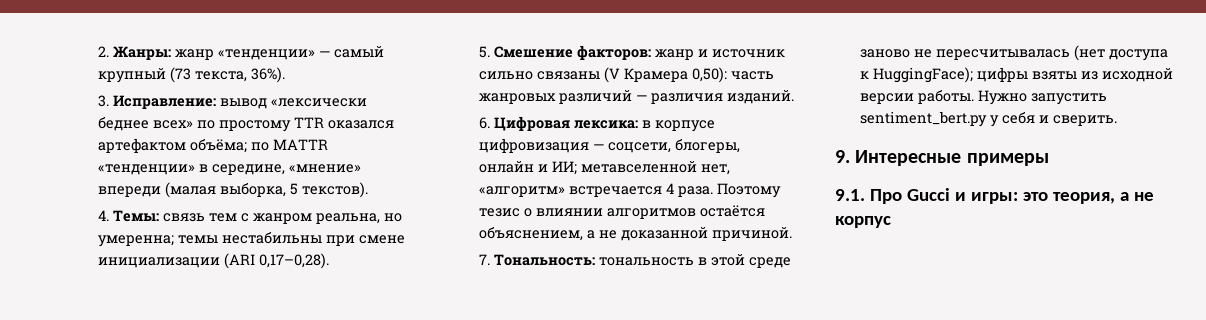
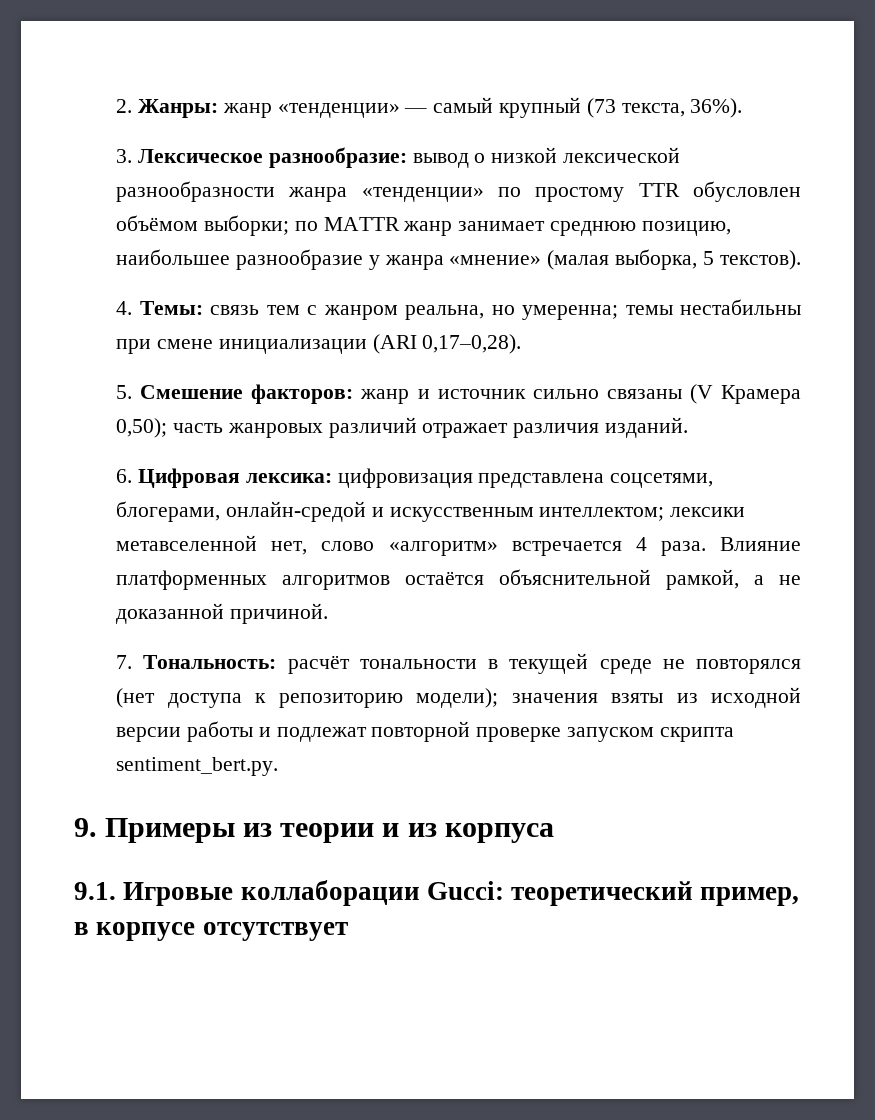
- 3. Исправление: вывод «лексически беднее всех» по простому TTR оказался артефактом объёма; по MATTR «тенденции» в середине, «мнение» впереди (малая выборка, 5 текстов).
+ 3. Лексическое разнообразие: вывод о низкой лексической разнообразности жанра «тенденции» по простому TTR обусловлен объёмом выборки; по MATTR жанр занимает среднюю позицию, наибольшее разнообразие у жанра «мнение» (малая выборка, 5 текстов).
- 5. Смешение факторов: жанр и источник сильно связаны (V Крамера 0,50): часть жанровых различий — различия изданий.
+ 5. Смешение факторов: жанр и источник сильно связаны (V Крамера 0,50); часть жанровых различий отражает различия изданий.
- 6. Цифровая лексика: в корпусе цифровизация — соцсети, блогеры, онлайн и ИИ; метавселенной нет, «алгоритм» встречается 4 раза.
+ 6. Цифровая лексика: цифровизация представлена соцсетями, блогерами, онлайн-средой и искусственным интеллектом; лексики метавселенной нет, слово «алгоритм» встречается 4 раза.
- Поэтому тезис о влиянии алгоритмов остаётся объяснением, а не доказанной причиной.
+ Влияние платформенных алгоритмов остаётся объяснительной рамкой, а не доказанной причиной.
- 7. Тональность: тональность в этой среде заново не пересчитывалась (нет доступа к HuggingFace); цифры взяты из исходной версии работы. Нужно запустить sentiment_bert.py у себя и сверить.
- 9. Интересные примеры
- 9.1. Про Gucci и игры: это теория, а не корпус
+ 7. Тональность: расчёт тональности в текущей среде не повторялся (нет доступа к репозиторию модели); значения взяты из исходной версии работы и подлежат повторной проверке запуском скрипта sentiment_bert.py.
+ 9. Примеры из теории и из корпуса
+ 9.1. Игровые коллаборации Gucci: теоретический пример, в корпусе отсутствует

